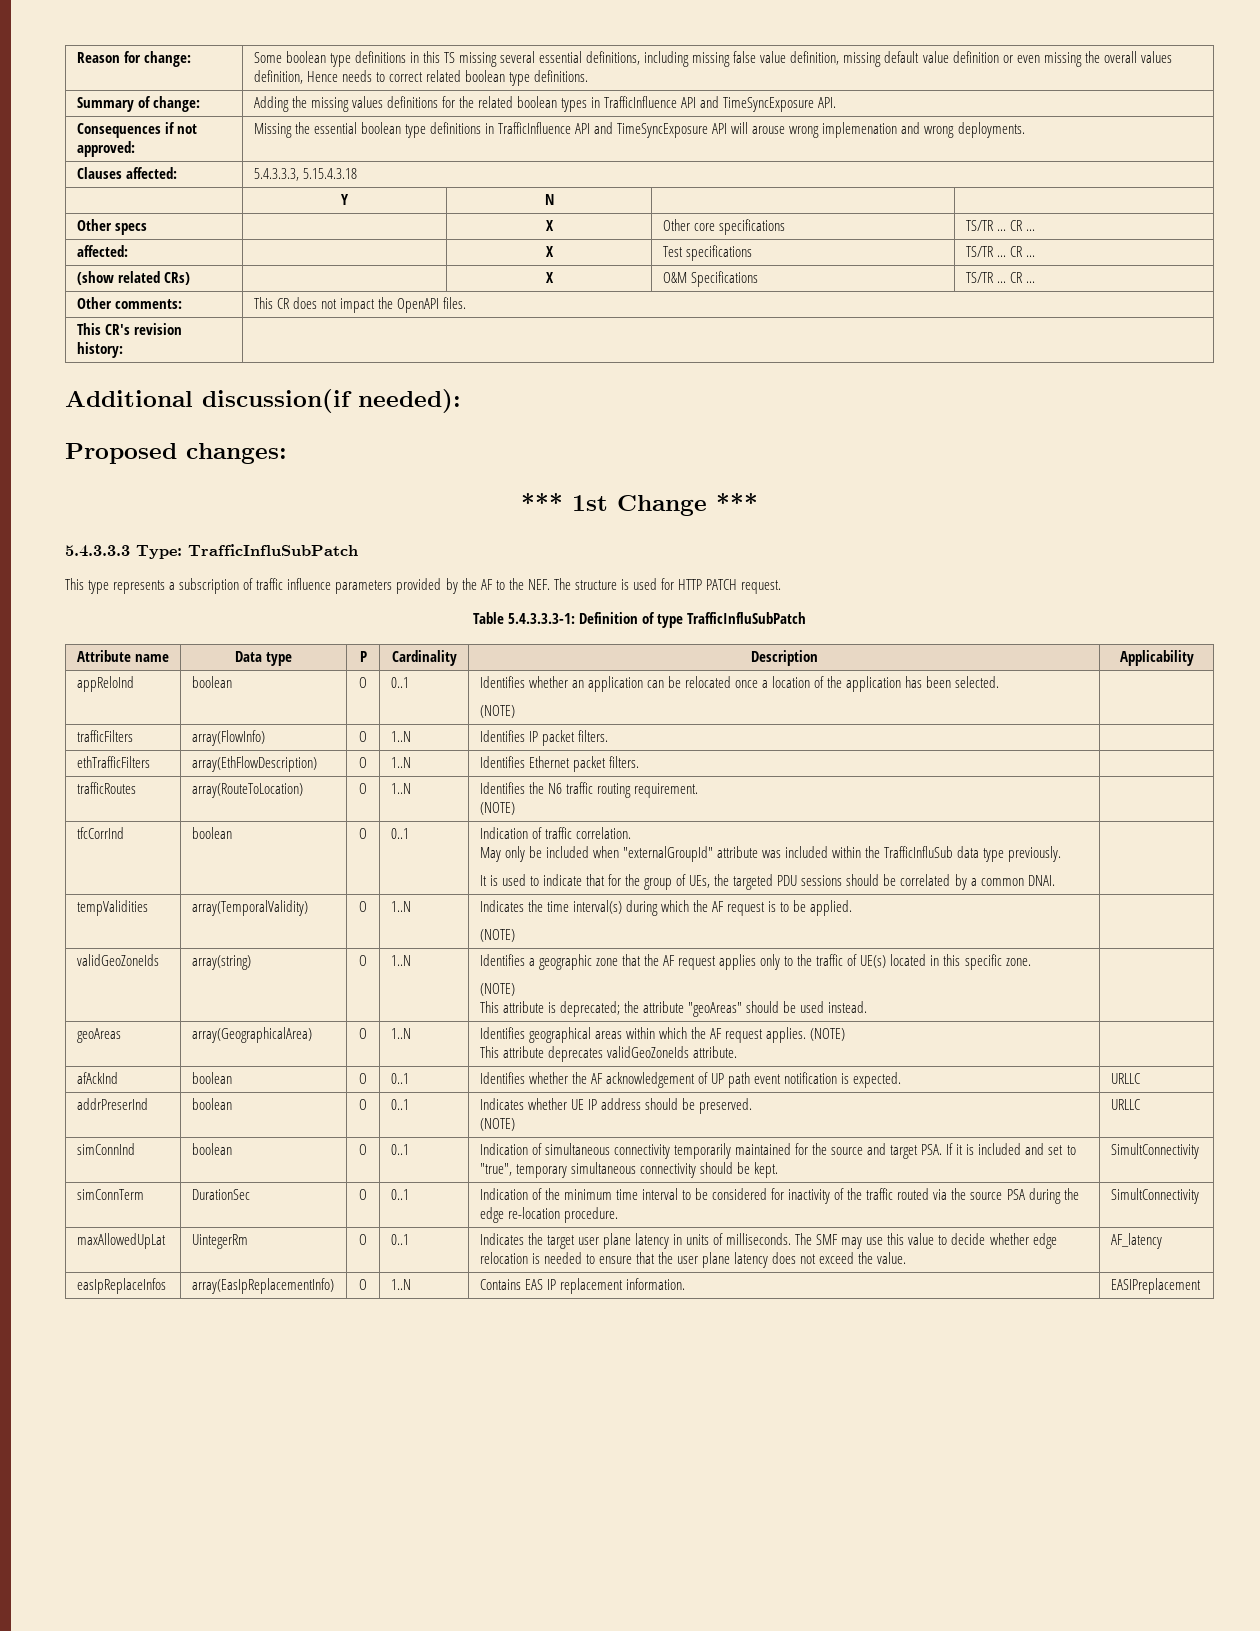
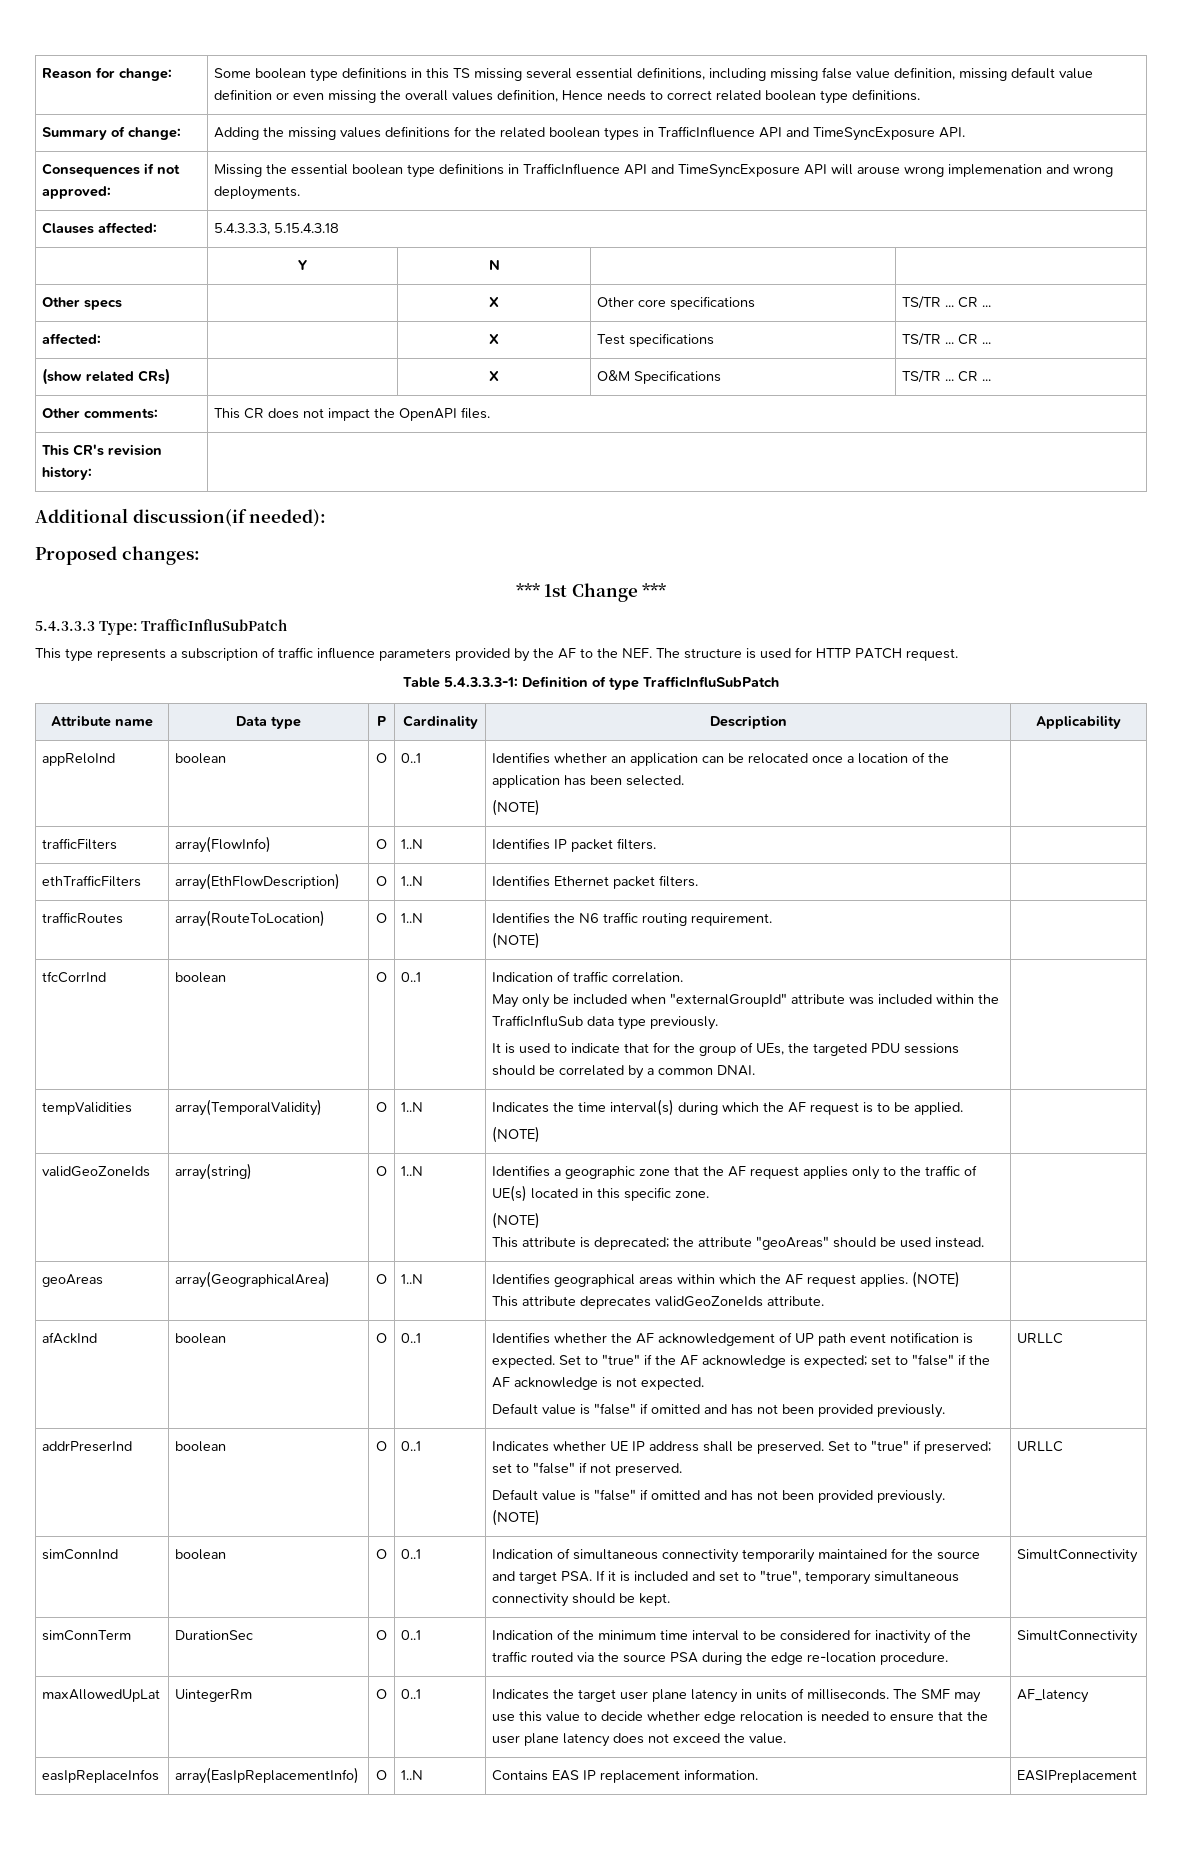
+ Set to "true" if the AF acknowledge is expected; set to "false" if the AF acknowledge is not expected.
+ Default value is "false" if omitted and has not been provided previously.
- addrPreserInd | boolean | O | 0..1 | Indicates whether UE IP address should be preserved.
+ addrPreserInd | boolean | O | 0..1 | Indicates whether UE IP address shall be preserved. Set to "true" if preserved; set to "false" if not preserved.
+ Default value is "false" if omitted and has not been provided previously.

